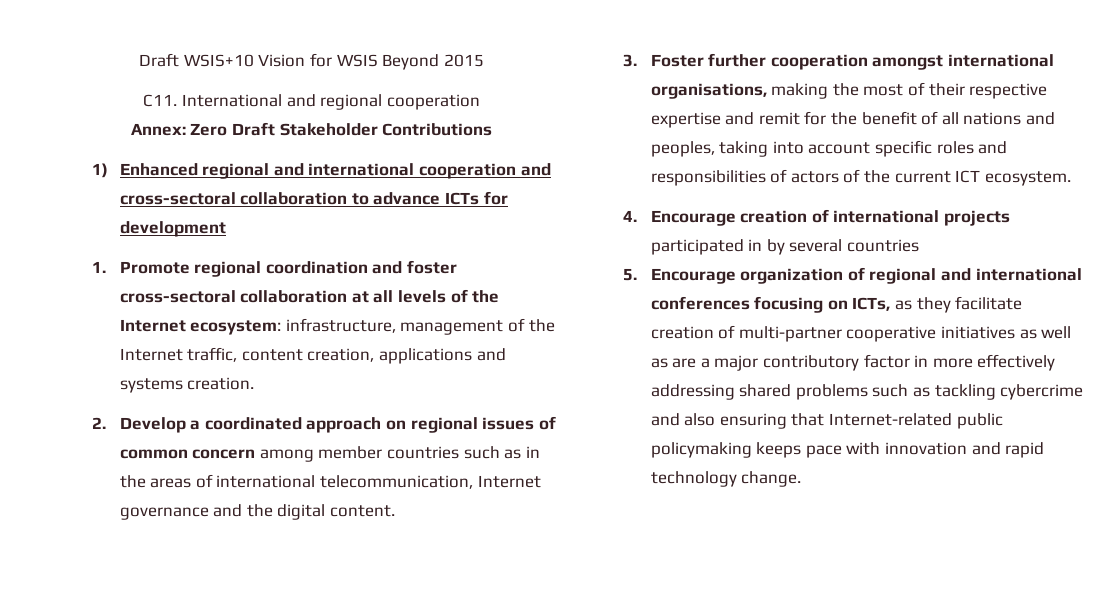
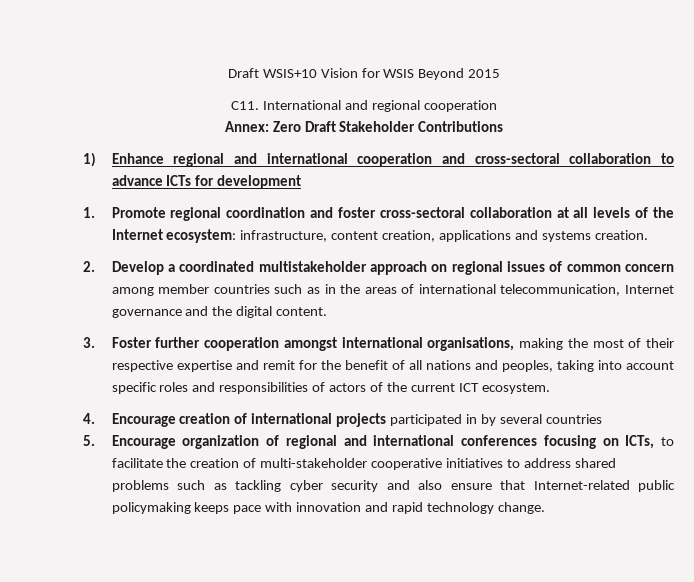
- 1) Enhanced regional and international cooperation and cross-sectoral collaboration to advance ICTs for development
+ 1) Enhance regional and international cooperation and cross-sectoral collaboration to advance ICTs for development
- 1. Promote regional coordination and foster cross-sectoral collaboration at all levels of the Internet ecosystem: infrastructure, management of the Internet traffic, content creation, applications and systems creation.
+ 1. Promote regional coordination and foster cross-sectoral collaboration at all levels of the Internet ecosystem: infrastructure, content creation, applications and systems creation.
- 2. Develop a coordinated approach on regional issues of common concern among member countries such as in the areas of international telecommunication, Internet governance and the digital content.
+ 2. Develop a coordinated multistakeholder approach on regional issues of common concern among member countries such as in the areas of international telecommunication, Internet governance and the digital content.
- 5. Encourage organization of regional and international conferences focusing on ICTs, as they facilitate creation of multi-partner cooperative initiatives as well as are a major contributory factor in more effectively addressing shared problems such as tackling cybercrime and also ensuring that Internet-related public policymaking keeps pace with innovation and rapid technology change.
+ 5. Encourage organization of regional and international conferences focusing on ICTs, to facilitate the creation of multi-stakeholder cooperative initiatives to address shared problems such as tackling cyber security and also ensure that Internet-related public policymaking keeps pace with innovation and rapid technology change.

